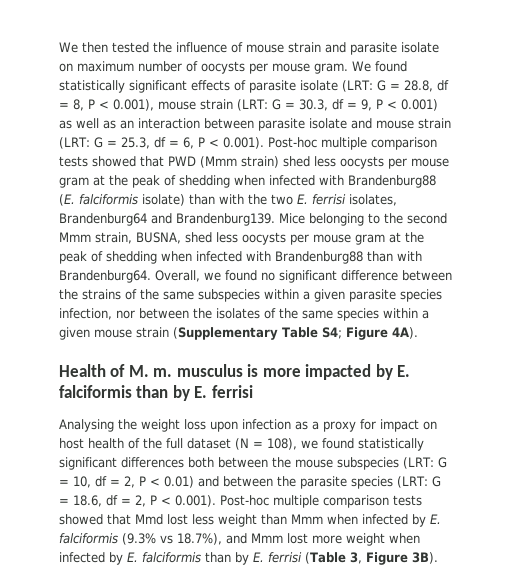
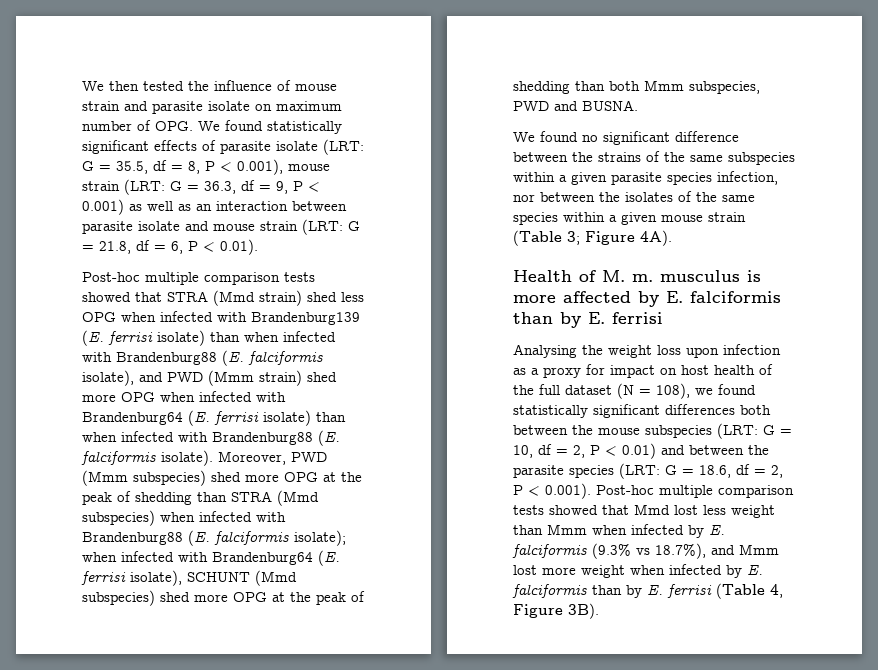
- We then tested the influence of mouse strain and parasite isolate on maximum number of oocysts per mouse gram. We found statistically significant effects of parasite isolate (LRT:
+ We then tested the influence of mouse strain and parasite isolate on maximum number of OPG. We found statistically significant effects of parasite isolate (LRT:
- G = 28.8, df = 8, P < 0.001), mouse strain (LRT:
+ G = 35.5, df = 8, P < 0.001), mouse strain (LRT:
- G = 30.3, df = 9, P < 0.001) as well as an interaction between parasite isolate and mouse strain (LRT:
+ G = 36.3, df = 9, P < 0.001) as well as an interaction between parasite isolate and mouse strain (LRT:
- G = 25.3, df = 6, P < 0.001). Post-hoc multiple comparison tests showed that PWD (Mmm strain) shed less oocysts per mouse gram at the peak of shedding when infected with Brandenburg88 (E. falciformis isolate) than with the two E. ferrisi isolates, Brandenburg64 and Brandenburg139. Mice belonging to the second Mmm strain, BUSNA, shed less oocysts per mouse gram at the peak of shedding when infected with Brandenburg88 than with Brandenburg64. Overall, we found no significant difference between the strains of the same subspecies within a given parasite species infection, nor between the isolates of the same species within a given mouse strain (Supplementary Table S4;
+ G = 21.8, df = 6, P < 0.01).
+ Post-hoc multiple comparison tests showed that STRA (Mmd strain) shed less OPG when infected with Brandenburg139 (E. ferrisi isolate) than when infected with Brandenburg88 (E. falciformis isolate), and PWD (Mmm strain) shed more OPG when infected with Brandenburg64 (E. ferrisi isolate) than when infected with Brandenburg88 (E. falciformis isolate). Moreover, PWD (Mmm subspecies) shed more OPG at the peak of shedding than STRA (Mmd subspecies) when infected with Brandenburg88 (E. falciformis isolate); when infected with Brandenburg64 (E. ferrisi isolate), SCHUNT (Mmd subspecies) shed more OPG at the peak of shedding than both Mmm subspecies, PWD and BUSNA.
+ We found no significant difference between the strains of the same subspecies within a given parasite species infection, nor between the isolates of the same species within a given mouse strain (Table 3;
- Health of M. m. musculus is more impacted by E. falciformis than by E. ferrisi
+ Health of M. m. musculus is more affected by E. falciformis than by E. ferrisi
- G = 18.6, df = 2, P < 0.001). Post-hoc multiple comparison tests showed that Mmd lost less weight than Mmm when infected by E. falciformis (9.3% vs 18.7%), and Mmm lost more weight when infected by E. falciformis than by E. ferrisi (Table 3, Figure 3B).
+ G = 18.6, df = 2, P < 0.001). Post-hoc multiple comparison tests showed that Mmd lost less weight than Mmm when infected by E. falciformis (9.3% vs 18.7%), and Mmm lost more weight when infected by E. falciformis than by E. ferrisi (Table 4, Figure 3B).

